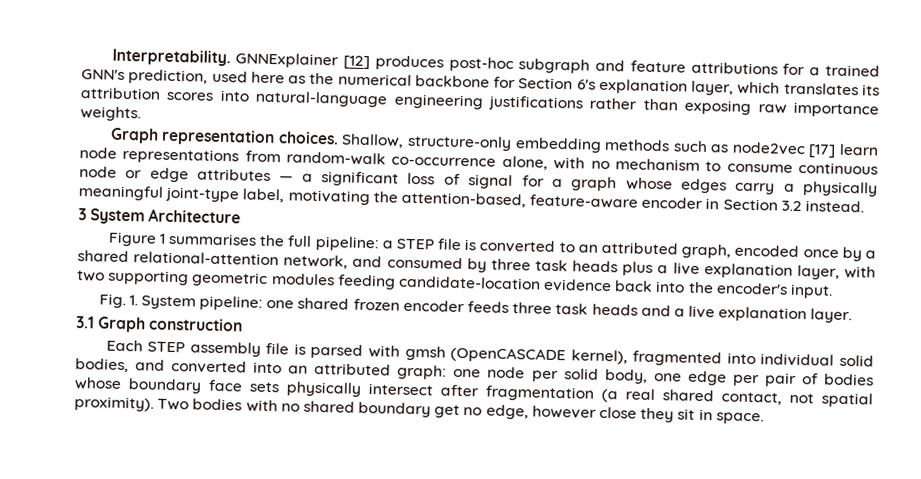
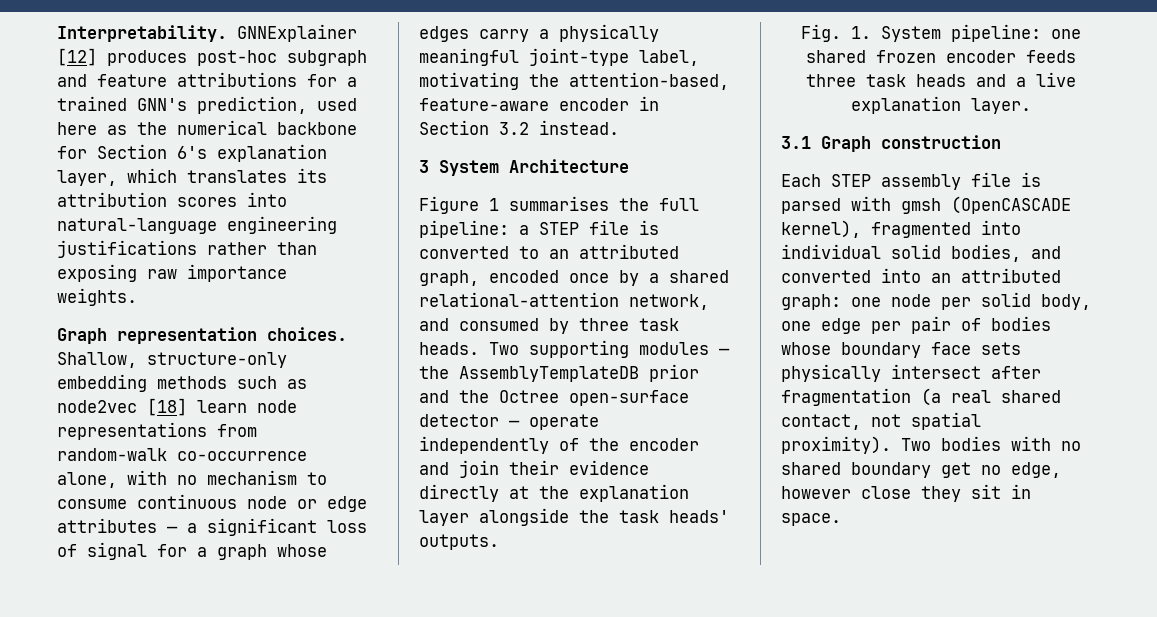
- Shallow, structure-only embedding methods such as node2vec [17] learn node representations from random-walk co-occurrence alone, with no mechanism to consume continuous node or edge attributes — a significant loss of signal for a graph whose edges carry a physically meaningful joint-type label, motivating the attention-based, feature-aware encoder in Section 3.2 instead.
+ Shallow, structure-only embedding methods such as node2vec [18] learn node representations from random-walk co-occurrence alone, with no mechanism to consume continuous node or edge attributes — a significant loss of signal for a graph whose edges carry a physically meaningful joint-type label, motivating the attention-based, feature-aware encoder in Section 3.2 instead.
- Figure 1 summarises the full pipeline: a STEP file is converted to an attributed graph, encoded once by a shared relational-attention network, and consumed by three task heads plus a live explanation layer, with two supporting geometric modules feeding candidate-location evidence back into the encoder's input.
+ Figure 1 summarises the full pipeline: a STEP file is converted to an attributed graph, encoded once by a shared relational-attention network, and consumed by three task heads. Two supporting modules — the AssemblyTemplateDB prior and the Octree open-surface detector — operate independently of the encoder and join their evidence directly at the explanation layer alongside the task heads' outputs.

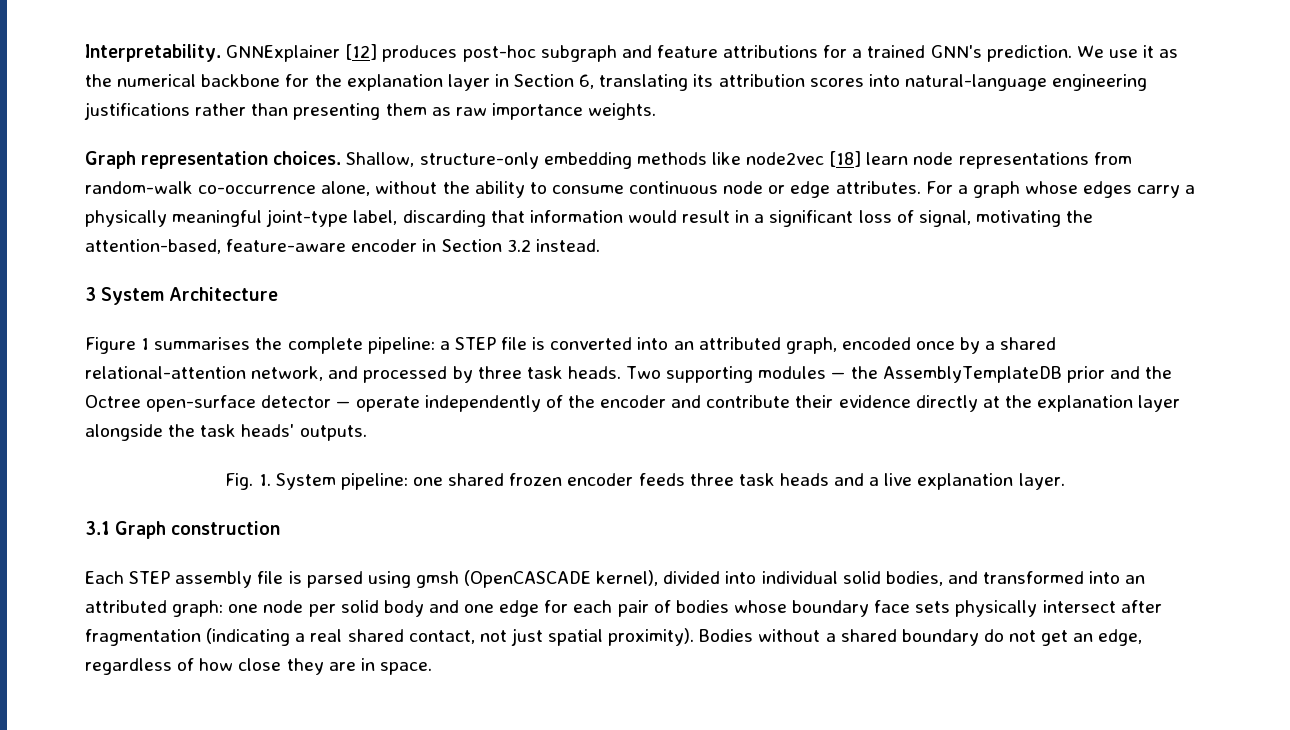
- GNNExplainer [12] produces post-hoc subgraph and feature attributions for a trained GNN's prediction, used here as the numerical backbone for Section 6's explanation layer, which translates its attribution scores into natural-language engineering justifications rather than exposing raw importance weights.
+ GNNExplainer [12] produces post-hoc subgraph and feature attributions for a trained GNN's prediction. We use it as the numerical backbone for the explanation layer in Section 6, translating its attribution scores into natural-language engineering justifications rather than presenting them as raw importance weights.
- Shallow, structure-only embedding methods such as node2vec [18] learn node representations from random-walk co-occurrence alone, with no mechanism to consume continuous node or edge attributes — a significant loss of signal for a graph whose edges carry a physically meaningful joint-type label, motivating the attention-based, feature-aware encoder in Section 3.2 instead.
+ Shallow, structure-only embedding methods like node2vec [18] learn node representations from random-walk co-occurrence alone, without the ability to consume continuous node or edge attributes. For a graph whose edges carry a physically meaningful joint-type label, discarding that information would result in a significant loss of signal, motivating the attention-based, feature-aware encoder in Section 3.2 instead.
- Figure 1 summarises the full pipeline: a STEP file is converted to an attributed graph, encoded once by a shared relational-attention network, and consumed by three task heads.
+ Figure 1 summarises the complete pipeline: a STEP file is converted into an attributed graph, encoded once by a shared relational-attention network, and processed by three task heads.
- Two supporting modules — the AssemblyTemplateDB prior and the Octree open-surface detector — operate independently of the encoder and join their evidence directly at the explanation layer alongside the task heads' outputs.
+ Two supporting modules — the AssemblyTemplateDB prior and the Octree open-surface detector — operate independently of the encoder and contribute their evidence directly at the explanation layer alongside the task heads' outputs.
- Each STEP assembly file is parsed with gmsh (OpenCASCADE kernel), fragmented into individual solid bodies, and converted into an attributed graph: one node per solid body, one edge per pair of bodies whose boundary face sets physically intersect after fragmentation (a real shared contact, not spatial proximity).
+ Each STEP assembly file is parsed using gmsh (OpenCASCADE kernel), divided into individual solid bodies, and transformed into an attributed graph: one node per solid body and one edge for each pair of bodies whose boundary face sets physically intersect after fragmentation (indicating a real shared contact, not just spatial proximity).
- Two bodies with no shared boundary get no edge, however close they sit in space.
+ Bodies without a shared boundary do not get an edge, regardless of how close they are in space.

